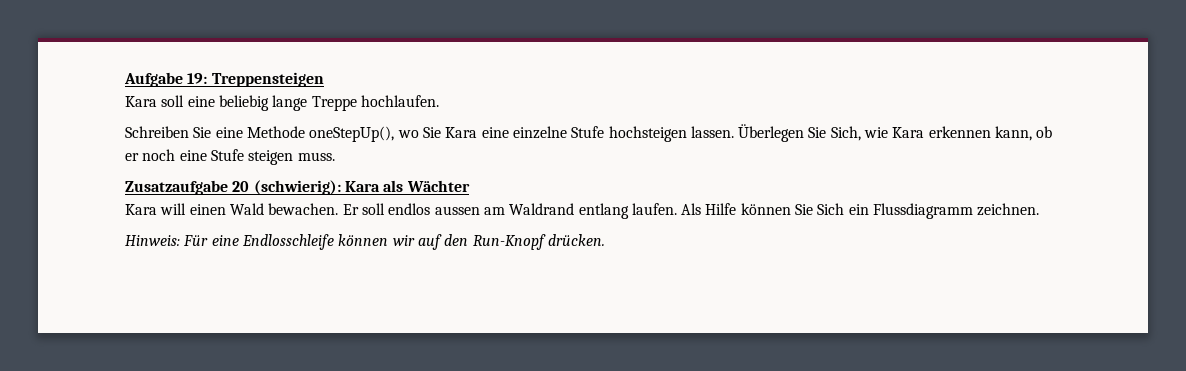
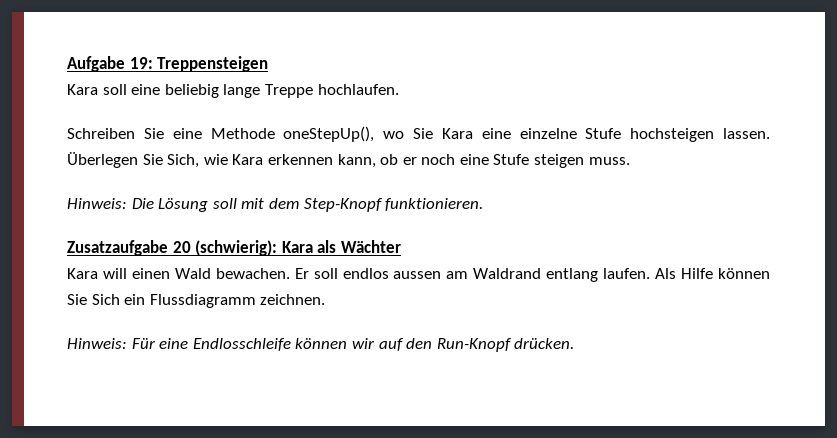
+ Hinweis: Die Lösung soll mit dem Step-Knopf funktionieren.

